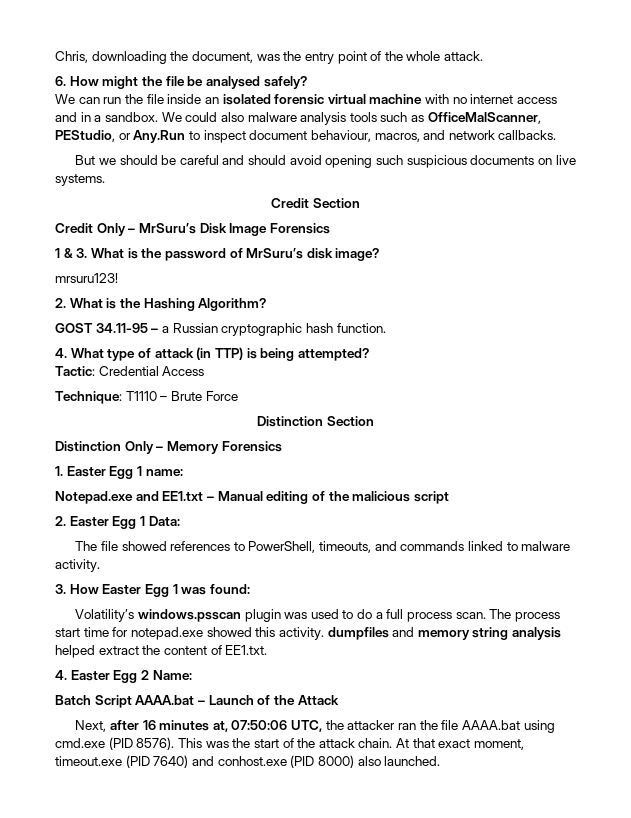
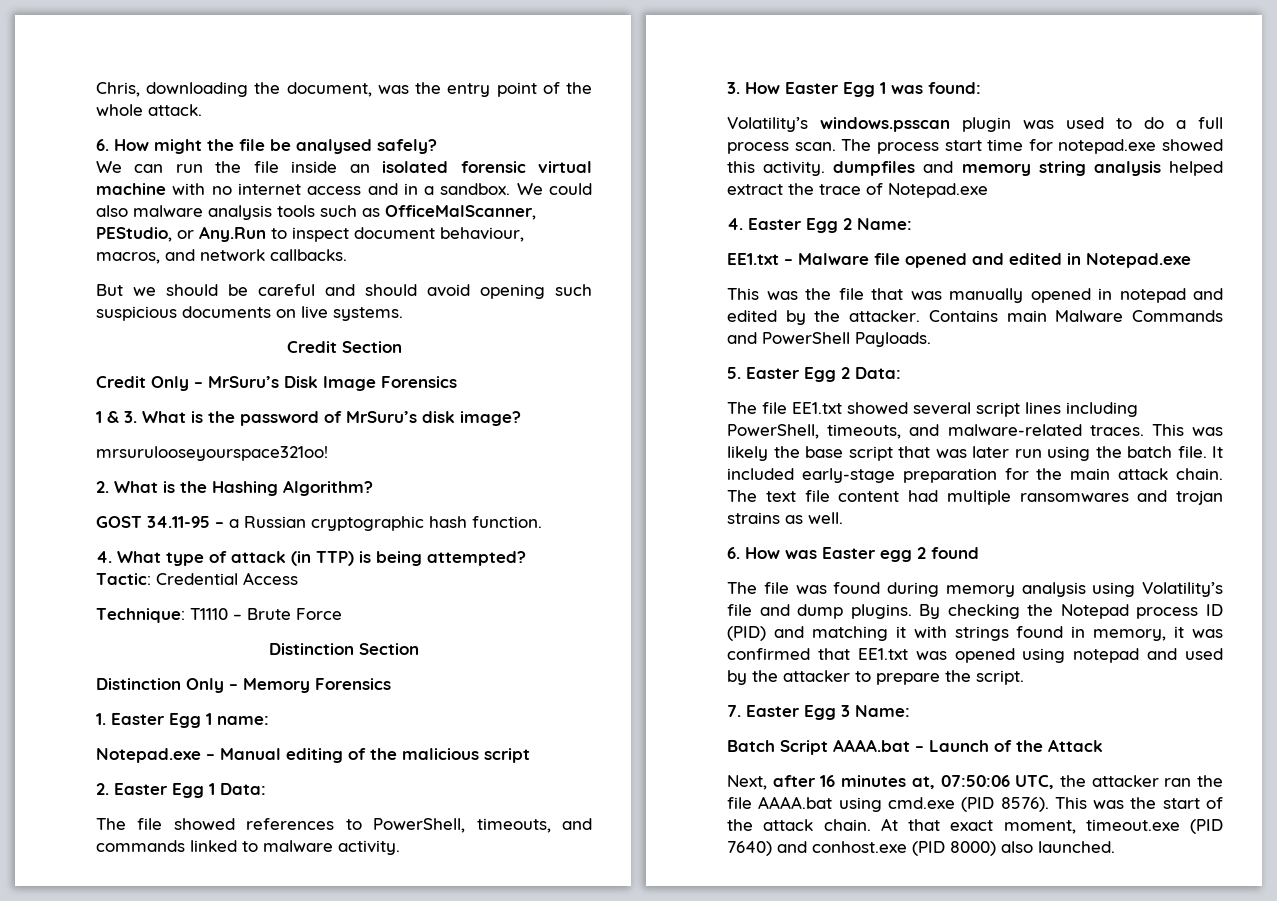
- mrsuru123!
+ mrsurulooseyourspace321oo!
- Notepad.exe and EE1.txt – Manual editing of the malicious script
+ Notepad.exe – Manual editing of the malicious script
- The process start time for notepad.exe showed this activity. dumpfiles and memory string analysis helped extract the content of EE1.txt.
+ The process start time for notepad.exe showed this activity. dumpfiles and memory string analysis helped extract the trace of Notepad.exe
+ EE1.txt – Malware file opened and edited in Notepad.exe
+ This was the file that was manually opened in notepad and edited by the attacker. Contains main Malware Commands and PowerShell Payloads.
+ 5. Easter Egg 2 Data:
+ The file EE1.txt showed several script lines including PowerShell, timeouts, and malware-related traces. This was likely the base script that was later run using the batch file. It included early-stage preparation for the main attack chain. The text file content had multiple ransomwares and trojan strains as well.
+ 6. How was Easter egg 2 found
+ The file was found during memory analysis using Volatility’s file and dump plugins. By checking the Notepad process ID (PID) and matching it with strings found in memory, it was confirmed that EE1.txt was opened using notepad and used by the attacker to prepare the script.
+ 7. Easter Egg 3 Name:

